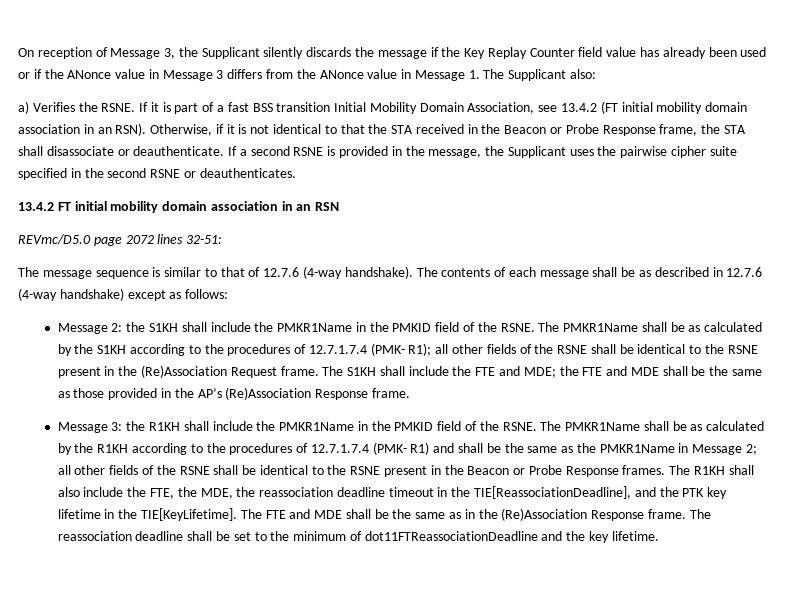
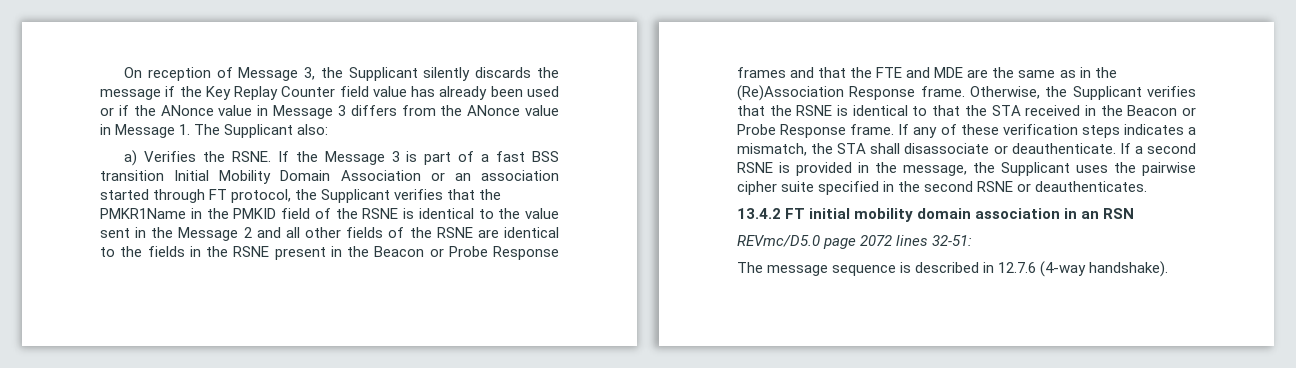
- If it is part of a fast BSS transition Initial Mobility Domain Association, see 13.4.2 (FT initial mobility domain association in an RSN). Otherwise, if it is not identical to that the STA received in the Beacon or Probe Response frame, the STA shall disassociate or deauthenticate.
+ If the Message 3 is part of a fast BSS transition Initial Mobility Domain Association or an association started through FT protocol, the Supplicant verifies that the PMKR1Name in the PMKID field of the RSNE is identical to the value sent in the Message 2 and all other fields of the RSNE are identical to the fields in the RSNE present in the Beacon or Probe Response frames and that the FTE and MDE are the same as in the (Re)Association Response frame. Otherwise, the Supplicant verifies that the RSNE is identical to that the STA received in the Beacon or Probe Response frame. If any of these verification steps indicates a mismatch, the STA shall disassociate or deauthenticate.
- The message sequence is similar to that of 12.7.6 (4-way handshake). The contents of each message shall be as described in 12.7.6 (4-way handshake) except as follows:
- Message 2: the S1KH shall include the PMKR1Name in the PMKID field of the RSNE. The PMKR1Name shall be as calculated by the S1KH according to the procedures of 12.7.1.7.4 (PMK- R1); all other fields of the RSNE shall be identical to the RSNE present in the (Re)Association Request frame. The S1KH shall include the FTE and MDE; the FTE and MDE shall be the same as those provided in the AP’s (Re)Association Response frame.
- Message 3: the R1KH shall include the PMKR1Name in the PMKID field of the RSNE. The PMKR1Name shall be as calculated by the R1KH according to the procedures of 12.7.1.7.4 (PMK- R1) and shall be the same as the PMKR1Name in Message 2; all other fields of the RSNE shall be identical to the RSNE present in the Beacon or Probe Response frames. The R1KH shall also include the FTE, the MDE, the reassociation deadline timeout in the TIE[ReassociationDeadline], and the PTK key lifetime in the TIE[KeyLifetime]. The FTE and MDE shall be the same as in the (Re)Association Response frame. The reassociation deadline shall be set to the minimum of dot11FTReassociationDeadline and the key lifetime.
+ The message sequence is described in 12.7.6 (4-way handshake).

